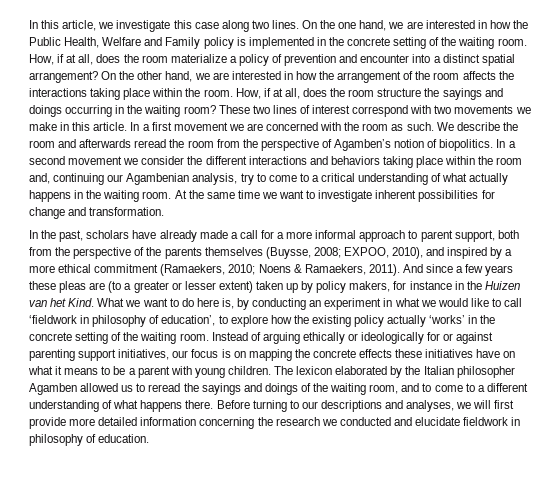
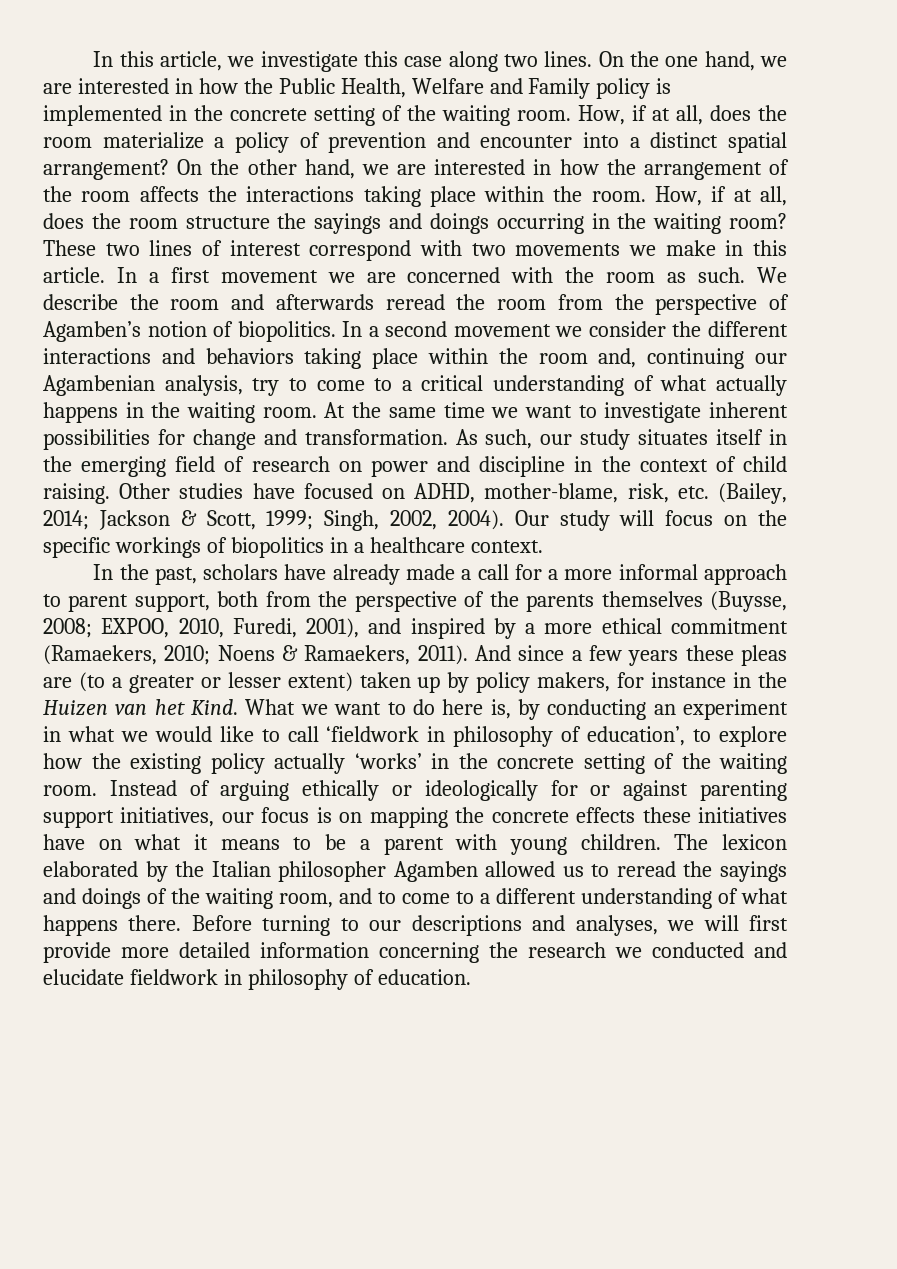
+ As such, our study situates itself in the emerging field of research on power and discipline in the context of child raising. Other studies have focused on ADHD, mother-blame, risk, etc. (Bailey, 2014; Jackson & Scott, 1999; Singh, 2002, 2004). Our study will focus on the specific workings of biopolitics in a healthcare context.
- In the past, scholars have already made a call for a more informal approach to parent support, both from the perspective of the parents themselves (Buysse, 2008; EXPOO, 2010), and inspired by a more ethical commitment (Ramaekers, 2010; Noens & Ramaekers, 2011).
+ In the past, scholars have already made a call for a more informal approach to parent support, both from the perspective of the parents themselves (Buysse, 2008; EXPOO, 2010, Furedi, 2001), and inspired by a more ethical commitment (Ramaekers, 2010; Noens & Ramaekers, 2011).

